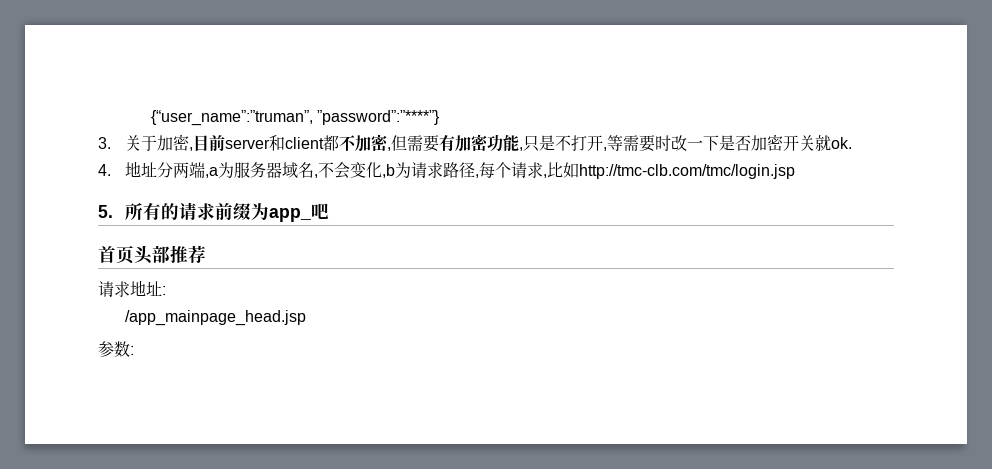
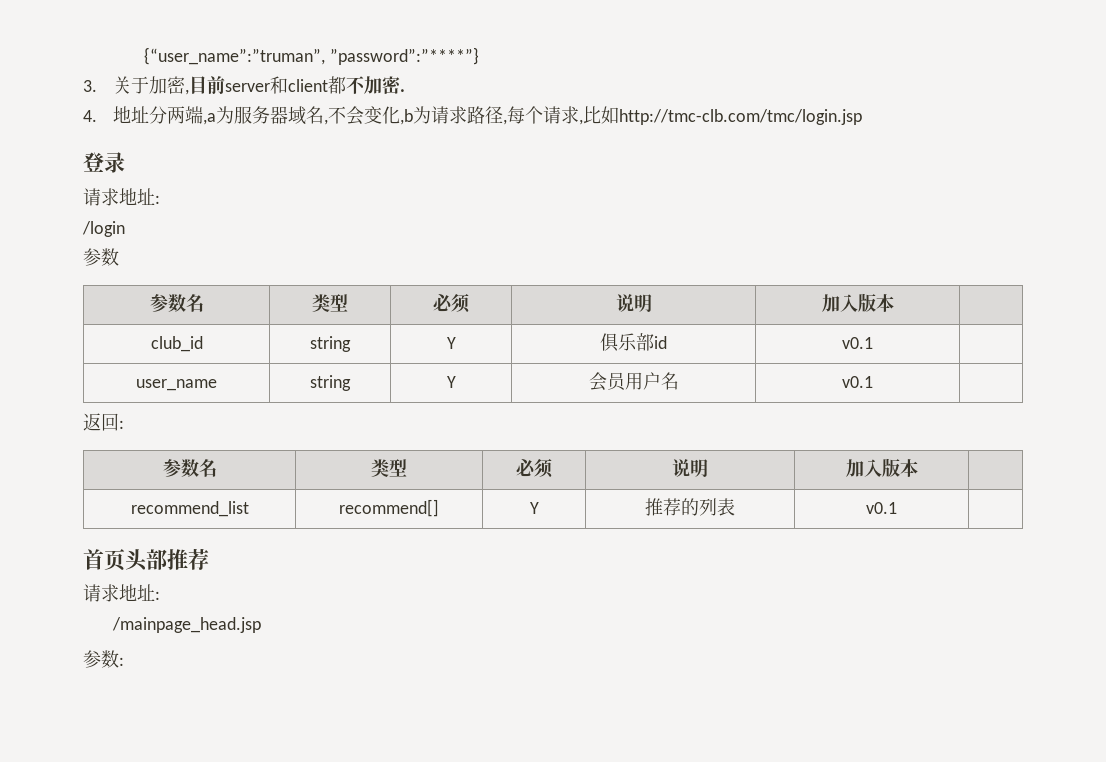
- 3.关于加密,目前server和client都不加密,但需要有加密功能,只是不打开,等需要时改一下是否加密开关就ok.
+ 3.关于加密,目前server和client都不加密.
- 5.所有的请求前缀为app_吧
+ 登录
+ 请求地址:
+ /login
+ 参数
+ 参数名 | 类型 | 必须 | 说明 | 加入版本 |
+ club_id | string | Y | 俱乐部id | v0.1 |
+ user_name | string | Y | 会员用户名 | v0.1 |
+ 返回:
+ 参数名 | 类型 | 必须 | 说明 | 加入版本 |
+ recommend_list | recommend[] | Y | 推荐的列表 | v0.1 |
- /app_mainpage_head.jsp
+ /mainpage_head.jsp

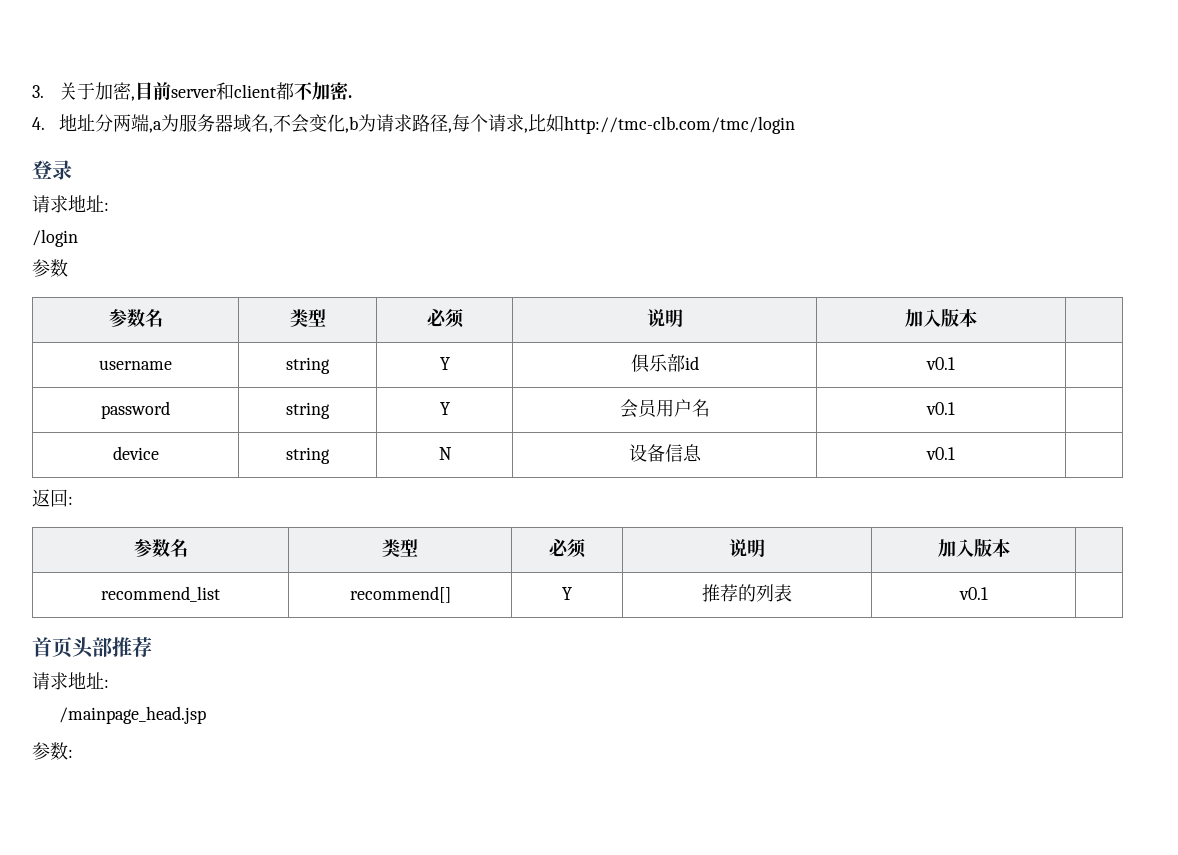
- {“user_name”:”truman”, ”password”:”****”}
- 4.地址分两端,a为服务器域名,不会变化,b为请求路径,每个请求,比如http://tmc-clb.com/tmc/login.jsp
+ 4.地址分两端,a为服务器域名,不会变化,b为请求路径,每个请求,比如http://tmc-clb.com/tmc/login
- club_id | string | Y | 俱乐部id | v0.1 |
+ username | string | Y | 俱乐部id | v0.1 |
- user_name | string | Y | 会员用户名 | v0.1 |
+ password | string | Y | 会员用户名 | v0.1 |
+ device | string | N | 设备信息 | v0.1 |

